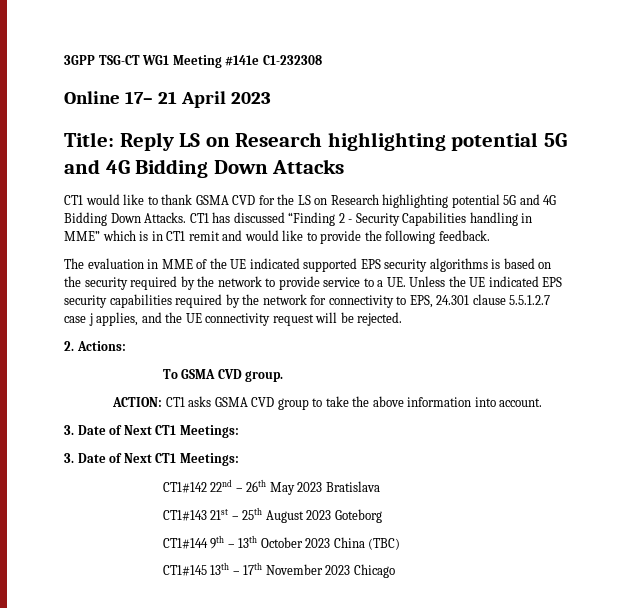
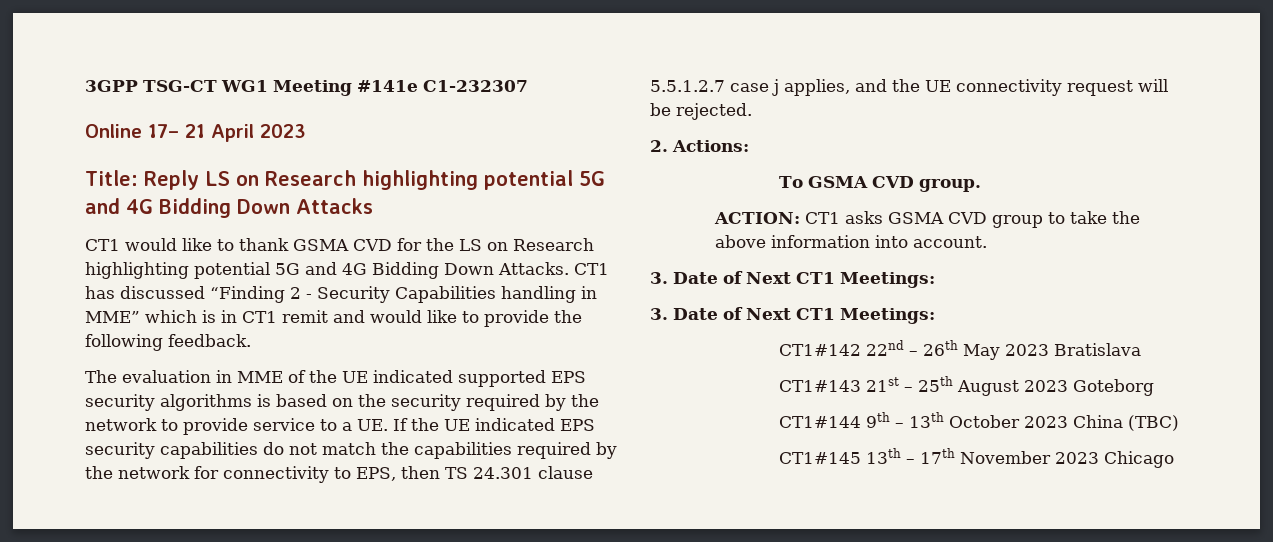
- 3GPP TSG-CT WG1 Meeting #141e C1-232308
+ 3GPP TSG-CT WG1 Meeting #141e C1-232307
- The evaluation in MME of the UE indicated supported EPS security algorithms is based on the security required by the network to provide service to a UE. Unless the UE indicated EPS security capabilities required by the network for connectivity to EPS, 24.301 clause 5.5.1.2.7 case j applies, and the UE connectivity request will be rejected.
+ The evaluation in MME of the UE indicated supported EPS security algorithms is based on the security required by the network to provide service to a UE. If the UE indicated EPS security capabilities do not match the capabilities required by the network for connectivity to EPS, then TS 24.301 clause 5.5.1.2.7 case j applies, and the UE connectivity request will be rejected.

